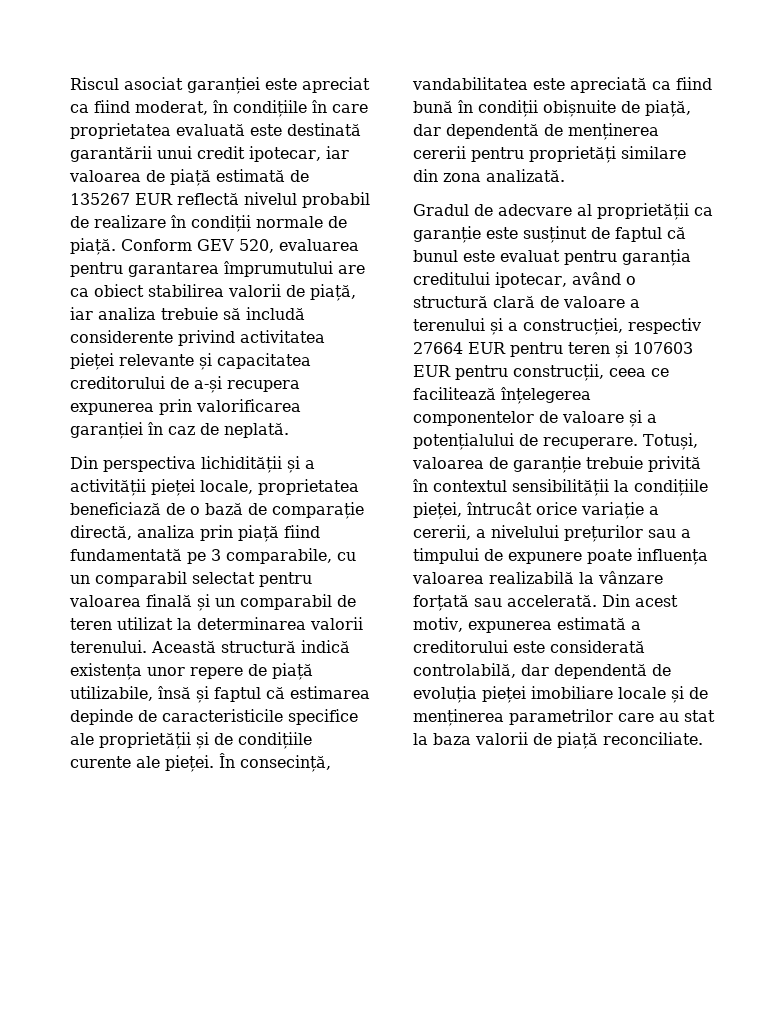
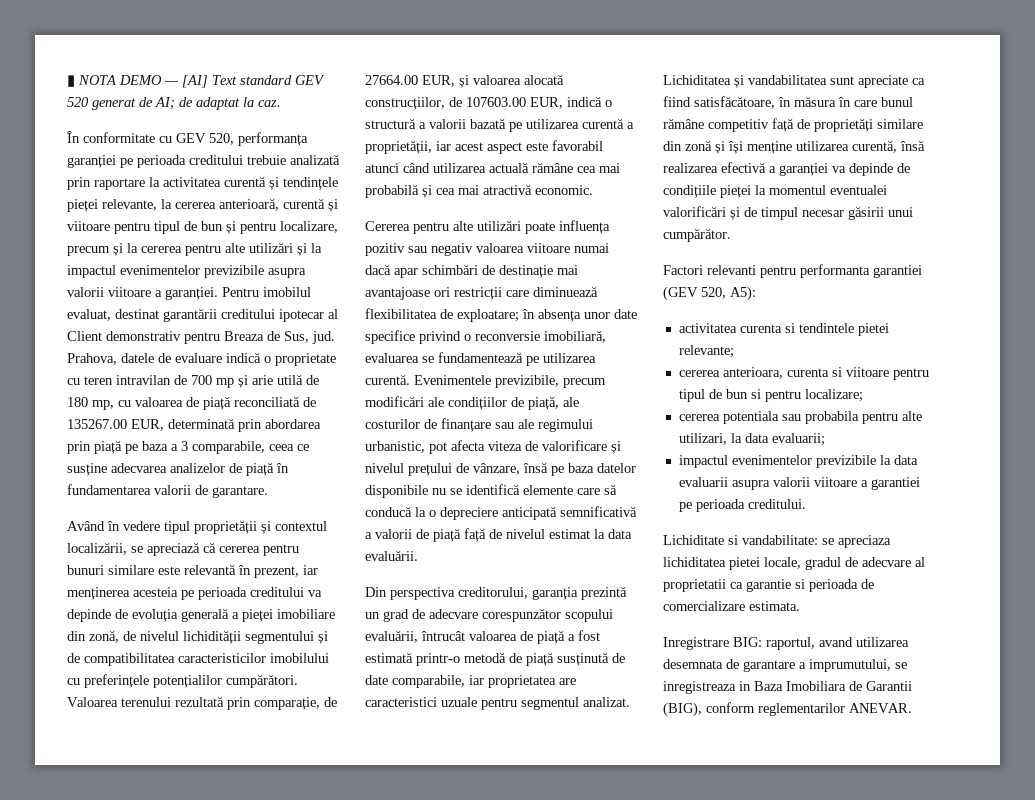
- Riscul asociat garanției este apreciat ca fiind moderat, în condițiile în care proprietatea evaluată este destinată garantării unui credit ipotecar, iar valoarea de piață estimată de 135267 EUR reflectă nivelul probabil de realizare în condiții normale de piață. Conform GEV 520, evaluarea pentru garantarea împrumutului are ca obiect stabilirea valorii de piață, iar analiza trebuie să includă considerente privind activitatea pieței relevante și capacitatea creditorului de a-și recupera expunerea prin valorificarea garanției în caz de neplată.
- Din perspectiva lichidității și a activității pieței locale, proprietatea beneficiază de o bază de comparație directă, analiza prin piață fiind fundamentată pe 3 comparabile, cu un comparabil selectat pentru valoarea finală și un comparabil de teren utilizat la determinarea valorii terenului. Această structură indică existența unor repere de piață utilizabile, însă și faptul că estimarea depinde de caracteristicile specifice ale proprietății și de condițiile curente ale pieței. În consecință, vandabilitatea este apreciată ca fiind bună în condiții obișnuite de piață, dar dependentă de menținerea cererii pentru proprietăți similare din zona analizată.
- Gradul de adecvare al proprietății ca garanție este susținut de faptul că bunul este evaluat pentru garanția creditului ipotecar, având o structură clară de valoare a terenului și a construcției, respectiv 27664 EUR pentru teren și 107603 EUR pentru construcții, ceea ce facilitează înțelegerea componentelor de valoare și a potențialului de recuperare. Totuși, valoarea de garanție trebuie privită în contextul sensibilității la condițiile pieței, întrucât orice variație a cererii, a nivelului prețurilor sau a timpului de expunere poate influența valoarea realizabilă la vânzare forțată sau accelerată. Din acest motiv, expunerea estimată a creditorului este considerată controlabilă, dar dependentă de evoluția pieței imobiliare locale și de menținerea parametrilor care au stat la baza valorii de piață reconciliate.
+ ▮ NOTA DEMO — [AI] Text standard GEV 520 generat de AI; de adaptat la caz.
+ În conformitate cu GEV 520, performanța garanției pe perioada creditului trebuie analizată prin raportare la activitatea curentă și tendințele pieței relevante, la cererea anterioară, curentă și viitoare pentru tipul de bun și pentru localizare, precum și la cererea pentru alte utilizări și la impactul evenimentelor previzibile asupra valorii viitoare a garanției. Pentru imobilul evaluat, destinat garantării creditului ipotecar al Client demonstrativ pentru Breaza de Sus, jud. Prahova, datele de evaluare indică o proprietate cu teren intravilan de 700 mp și arie utilă de 180 mp, cu valoarea de piață reconciliată de 135267.00 EUR, determinată prin abordarea prin piață pe baza a 3 comparabile, ceea ce susține adecvarea analizelor de piață în fundamentarea valorii de garantare.
+ Având în vedere tipul proprietății și contextul localizării, se apreciază că cererea pentru bunuri similare este relevantă în prezent, iar menținerea acesteia pe perioada creditului va depinde de evoluția generală a pieței imobiliare din zonă, de nivelul lichidității segmentului și de compatibilitatea caracteristicilor imobilului cu preferințele potențialilor cumpărători. Valoarea terenului rezultată prin comparație, de 27664.00 EUR, și valoarea alocată construcțiilor, de 107603.00 EUR, indică o structură a valorii bazată pe utilizarea curentă a proprietății, iar acest aspect este favorabil atunci când utilizarea actuală rămâne cea mai probabilă și cea mai atractivă economic.
+ Cererea pentru alte utilizări poate influența pozitiv sau negativ valoarea viitoare numai dacă apar schimbări de destinație mai avantajoase ori restricții care diminuează flexibilitatea de exploatare; în absența unor date specifice privind o reconversie imobiliară, evaluarea se fundamentează pe utilizarea curentă. Evenimentele previzibile, precum modificări ale condițiilor de piață, ale costurilor de finanțare sau ale regimului urbanistic, pot afecta viteza de valorificare și nivelul prețului de vânzare, însă pe baza datelor disponibile nu se identifică elemente care să conducă la o depreciere anticipată semnificativă a valorii de piață față de nivelul estimat la data evaluării.
+ Din perspectiva creditorului, garanția prezintă un grad de adecvare corespunzător scopului evaluării, întrucât valoarea de piață a fost estimată printr-o metodă de piață susținută de date comparabile, iar proprietatea are caracteristici uzuale pentru segmentul analizat. Lichiditatea și vandabilitatea sunt apreciate ca fiind satisfăcătoare, în măsura în care bunul rămâne competitiv față de proprietăți similare din zonă și își menține utilizarea curentă, însă realizarea efectivă a garanției va depinde de condițiile pieței la momentul eventualei valorificări și de timpul necesar găsirii unui cumpărător.
+ Factori relevanti pentru performanta garantiei (GEV 520, A5):
+ activitatea curenta si tendintele pietei relevante;
+ cererea anterioara, curenta si viitoare pentru tipul de bun si pentru localizare;
+ cererea potentiala sau probabila pentru alte utilizari, la data evaluarii;
+ impactul evenimentelor previzibile la data evaluarii asupra valorii viitoare a garantiei pe perioada creditului.
+ Lichiditate si vandabilitate: se apreciaza lichiditatea pietei locale, gradul de adecvare al proprietatii ca garantie si perioada de comercializare estimata.
+ Inregistrare BIG: raportul, avand utilizarea desemnata de garantare a imprumutului, se inregistreaza in Baza Imobiliara de Garantii (BIG), conform reglementarilor ANEVAR.

